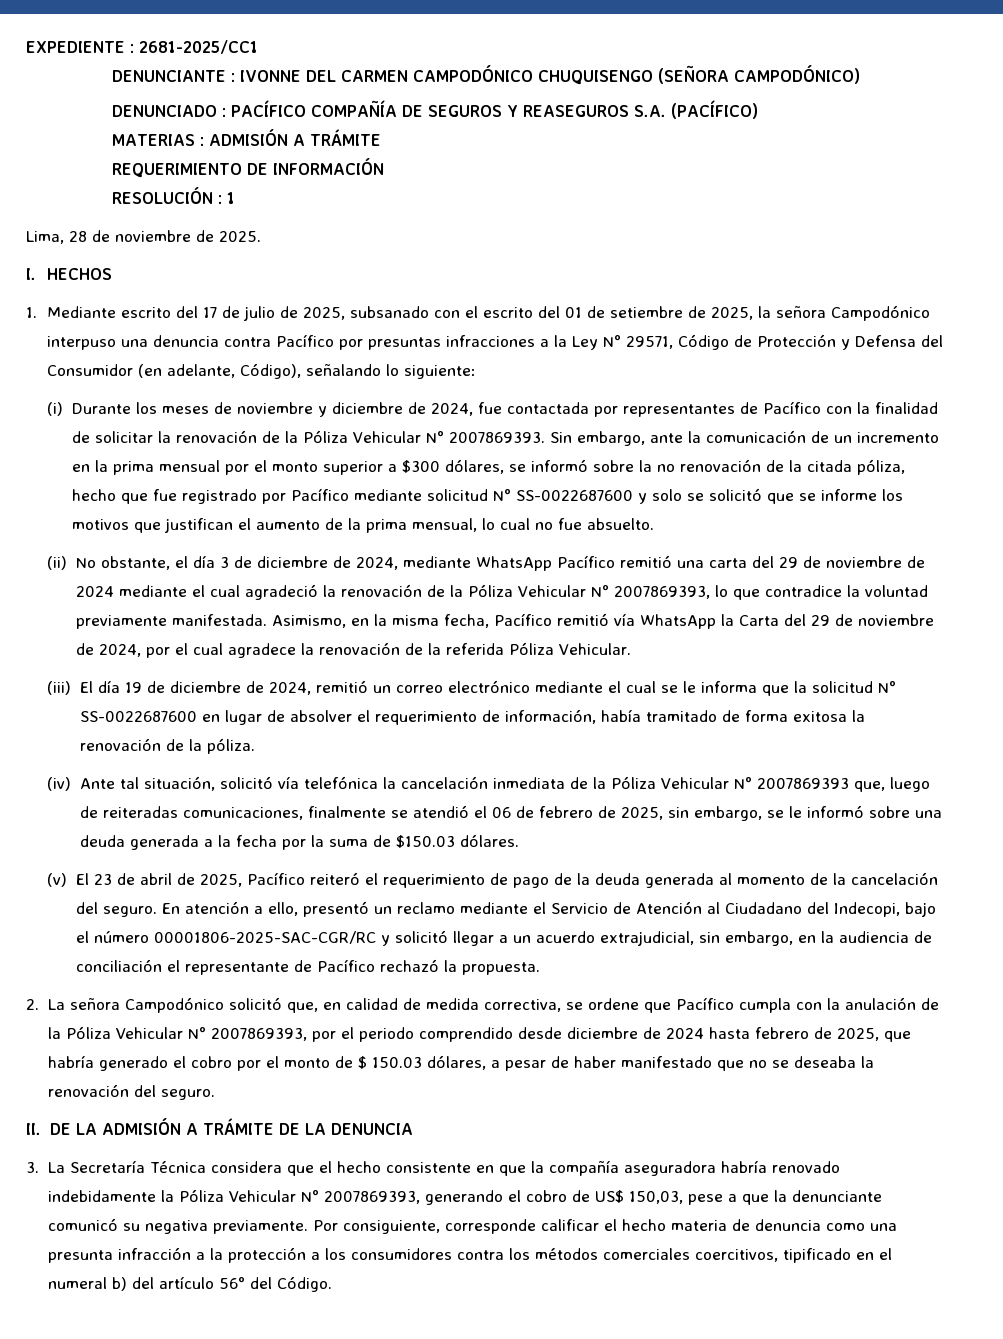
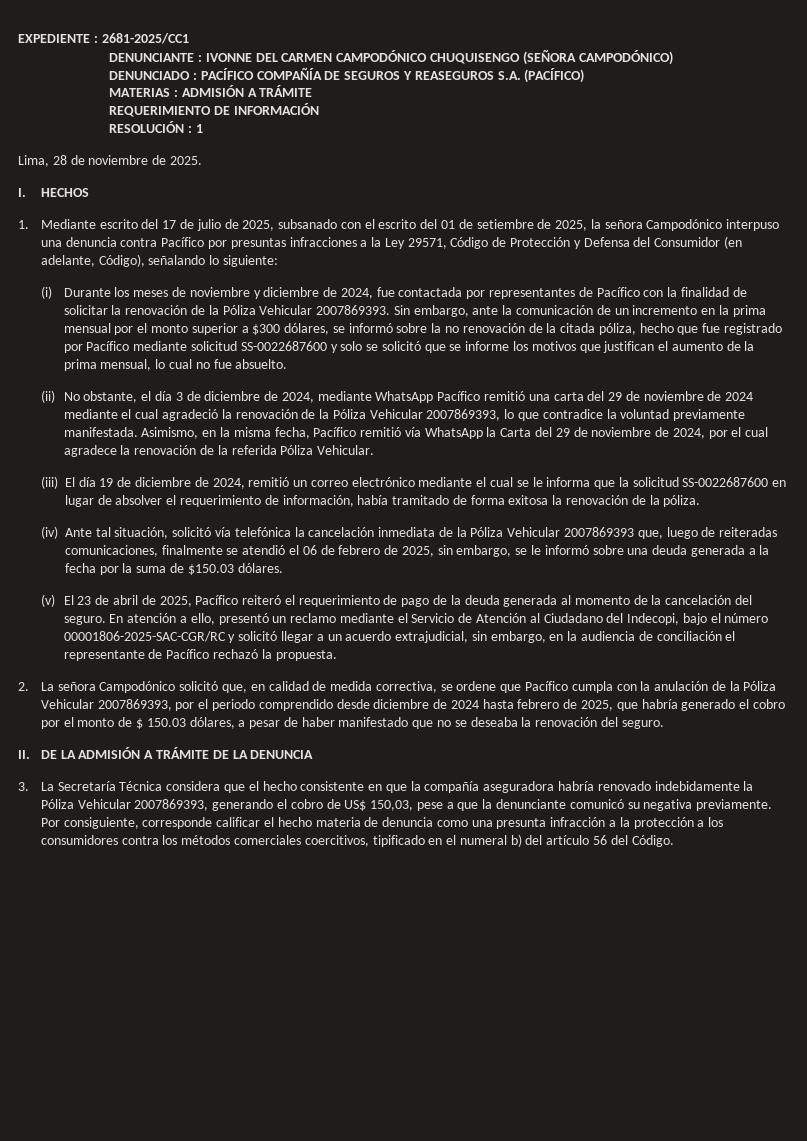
- 1. Mediante escrito del 17 de julio de 2025, subsanado con el escrito del 01 de setiembre de 2025, la señora Campodónico interpuso una denuncia contra Pacífico por presuntas infracciones a la Ley N° 29571, Código de Protección y Defensa del Consumidor (en adelante, Código), señalando lo siguiente:
+ 1. Mediante escrito del 17 de julio de 2025, subsanado con el escrito del 01 de setiembre de 2025, la señora Campodónico interpuso una denuncia contra Pacífico por presuntas infracciones a la Ley 29571, Código de Protección y Defensa del Consumidor (en adelante, Código), señalando lo siguiente:
- (i) Durante los meses de noviembre y diciembre de 2024, fue contactada por representantes de Pacífico con la finalidad de solicitar la renovación de la Póliza Vehicular N° 2007869393.
+ (i) Durante los meses de noviembre y diciembre de 2024, fue contactada por representantes de Pacífico con la finalidad de solicitar la renovación de la Póliza Vehicular 2007869393.
- Sin embargo, ante la comunicación de un incremento en la prima mensual por el monto superior a $300 dólares, se informó sobre la no renovación de la citada póliza, hecho que fue registrado por Pacífico mediante solicitud N° SS-0022687600 y solo se solicitó que se informe los motivos que justifican el aumento de la prima mensual, lo cual no fue absuelto.
+ Sin embargo, ante la comunicación de un incremento en la prima mensual por el monto superior a $300 dólares, se informó sobre la no renovación de la citada póliza, hecho que fue registrado por Pacífico mediante solicitud SS-0022687600 y solo se solicitó que se informe los motivos que justifican el aumento de la prima mensual, lo cual no fue absuelto.
- (ii) No obstante, el día 3 de diciembre de 2024, mediante WhatsApp Pacífico remitió una carta del 29 de noviembre de 2024 mediante el cual agradeció la renovación de la Póliza Vehicular N° 2007869393, lo que contradice la voluntad previamente manifestada.
+ (ii) No obstante, el día 3 de diciembre de 2024, mediante WhatsApp Pacífico remitió una carta del 29 de noviembre de 2024 mediante el cual agradeció la renovación de la Póliza Vehicular 2007869393, lo que contradice la voluntad previamente manifestada.
- (iii) El día 19 de diciembre de 2024, remitió un correo electrónico mediante el cual se le informa que la solicitud N° SS-0022687600 en lugar de absolver el requerimiento de información, había tramitado de forma exitosa la renovación de la póliza.
+ (iii) El día 19 de diciembre de 2024, remitió un correo electrónico mediante el cual se le informa que la solicitud SS-0022687600 en lugar de absolver el requerimiento de información, había tramitado de forma exitosa la renovación de la póliza.
- (iv) Ante tal situación, solicitó vía telefónica la cancelación inmediata de la Póliza Vehicular N° 2007869393 que, luego de reiteradas comunicaciones, finalmente se atendió el 06 de febrero de 2025, sin embargo, se le informó sobre una deuda generada a la fecha por la suma de $150.03 dólares.
+ (iv) Ante tal situación, solicitó vía telefónica la cancelación inmediata de la Póliza Vehicular 2007869393 que, luego de reiteradas comunicaciones, finalmente se atendió el 06 de febrero de 2025, sin embargo, se le informó sobre una deuda generada a la fecha por la suma de $150.03 dólares.
- 2. La señora Campodónico solicitó que, en calidad de medida correctiva, se ordene que Pacífico cumpla con la anulación de la Póliza Vehicular N° 2007869393, por el periodo comprendido desde diciembre de 2024 hasta febrero de 2025, que habría generado el cobro por el monto de $ 150.03 dólares, a pesar de haber manifestado que no se deseaba la renovación del seguro.
+ 2. La señora Campodónico solicitó que, en calidad de medida correctiva, se ordene que Pacífico cumpla con la anulación de la Póliza Vehicular 2007869393, por el periodo comprendido desde diciembre de 2024 hasta febrero de 2025, que habría generado el cobro por el monto de $ 150.03 dólares, a pesar de haber manifestado que no se deseaba la renovación del seguro.
- 3. La Secretaría Técnica considera que el hecho consistente en que la compañía aseguradora habría renovado indebidamente la Póliza Vehicular N° 2007869393, generando el cobro de US$ 150,03, pese a que la denunciante comunicó su negativa previamente.
+ 3. La Secretaría Técnica considera que el hecho consistente en que la compañía aseguradora habría renovado indebidamente la Póliza Vehicular 2007869393, generando el cobro de US$ 150,03, pese a que la denunciante comunicó su negativa previamente.
- Por consiguiente, corresponde calificar el hecho materia de denuncia como una presunta infracción a la protección a los consumidores contra los métodos comerciales coercitivos, tipificado en el numeral b) del artículo 56° del Código.
+ Por consiguiente, corresponde calificar el hecho materia de denuncia como una presunta infracción a la protección a los consumidores contra los métodos comerciales coercitivos, tipificado en el numeral b) del artículo 56 del Código.

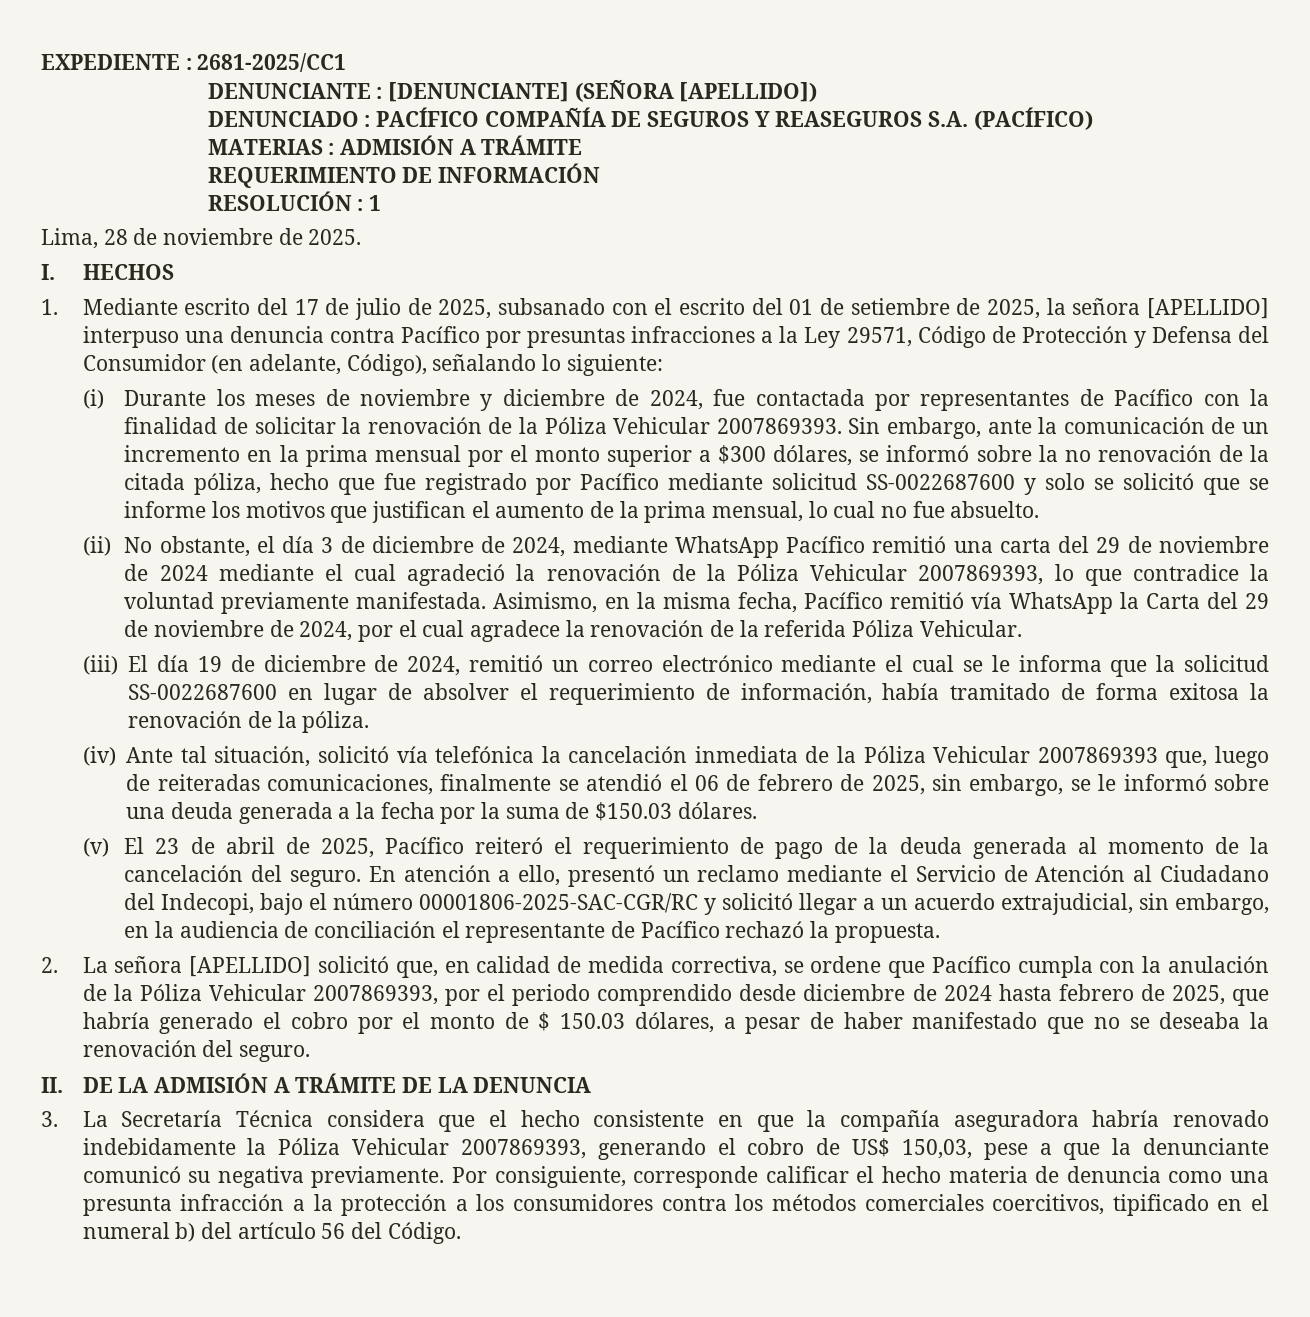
- DENUNCIANTE : IVONNE DEL CARMEN CAMPODÓNICO CHUQUISENGO (SEÑORA CAMPODÓNICO)
+ DENUNCIANTE : [DENUNCIANTE] (SEÑORA [APELLIDO])
- 1. Mediante escrito del 17 de julio de 2025, subsanado con el escrito del 01 de setiembre de 2025, la señora Campodónico interpuso una denuncia contra Pacífico por presuntas infracciones a la Ley 29571, Código de Protección y Defensa del Consumidor (en adelante, Código), señalando lo siguiente:
+ 1. Mediante escrito del 17 de julio de 2025, subsanado con el escrito del 01 de setiembre de 2025, la señora [APELLIDO] interpuso una denuncia contra Pacífico por presuntas infracciones a la Ley 29571, Código de Protección y Defensa del Consumidor (en adelante, Código), señalando lo siguiente:
- 2. La señora Campodónico solicitó que, en calidad de medida correctiva, se ordene que Pacífico cumpla con la anulación de la Póliza Vehicular 2007869393, por el periodo comprendido desde diciembre de 2024 hasta febrero de 2025, que habría generado el cobro por el monto de $ 150.03 dólares, a pesar de haber manifestado que no se deseaba la renovación del seguro.
+ 2. La señora [APELLIDO] solicitó que, en calidad de medida correctiva, se ordene que Pacífico cumpla con la anulación de la Póliza Vehicular 2007869393, por el periodo comprendido desde diciembre de 2024 hasta febrero de 2025, que habría generado el cobro por el monto de $ 150.03 dólares, a pesar de haber manifestado que no se deseaba la renovación del seguro.

